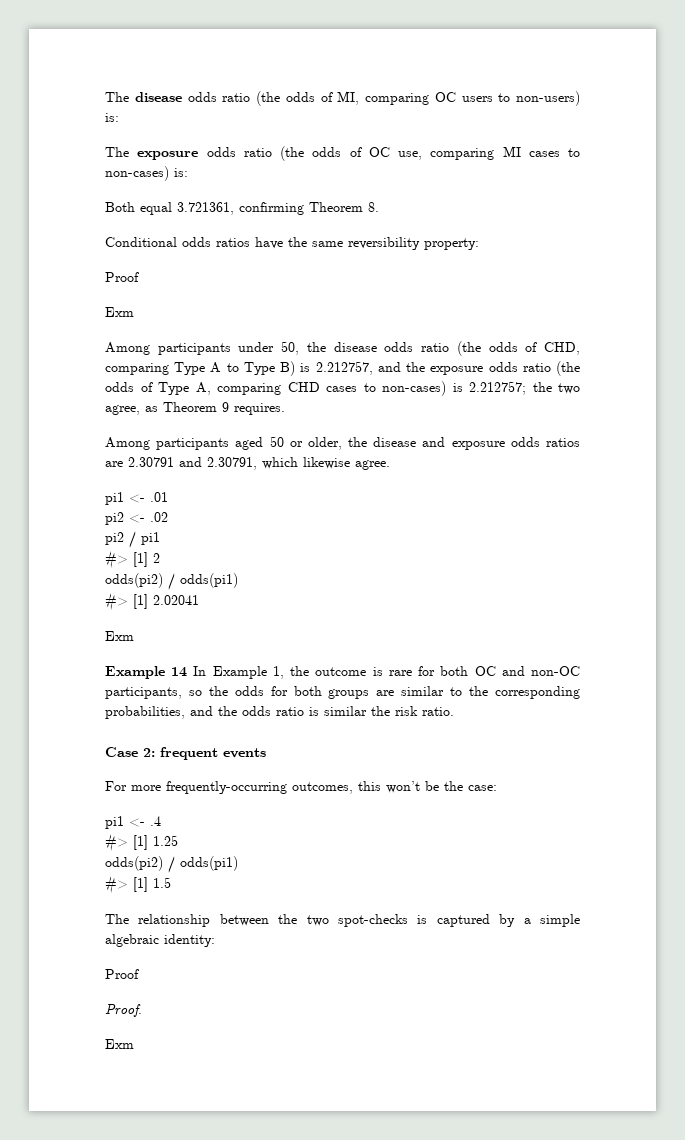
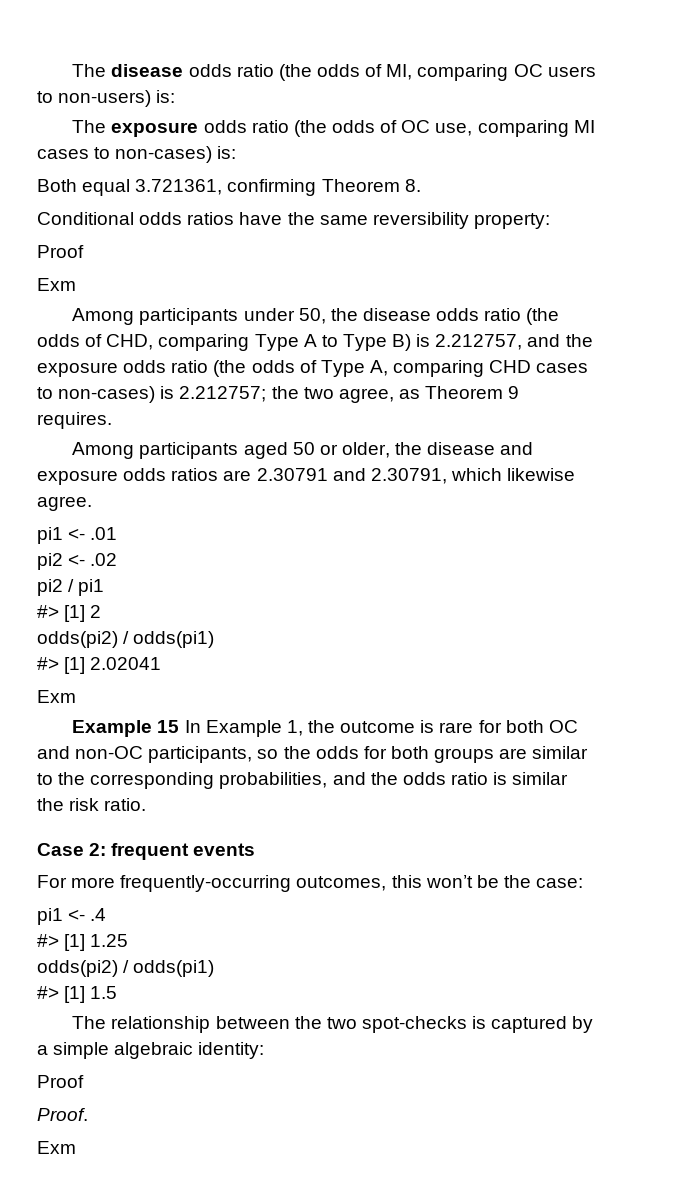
- Example 14 In Example 1, the outcome is rare for both OC and non-OC participants, so the odds for both groups are similar to the corresponding probabilities, and the odds ratio is similar the risk ratio.
+ Example 15 In Example 1, the outcome is rare for both OC and non-OC participants, so the odds for both groups are similar to the corresponding probabilities, and the odds ratio is similar the risk ratio.

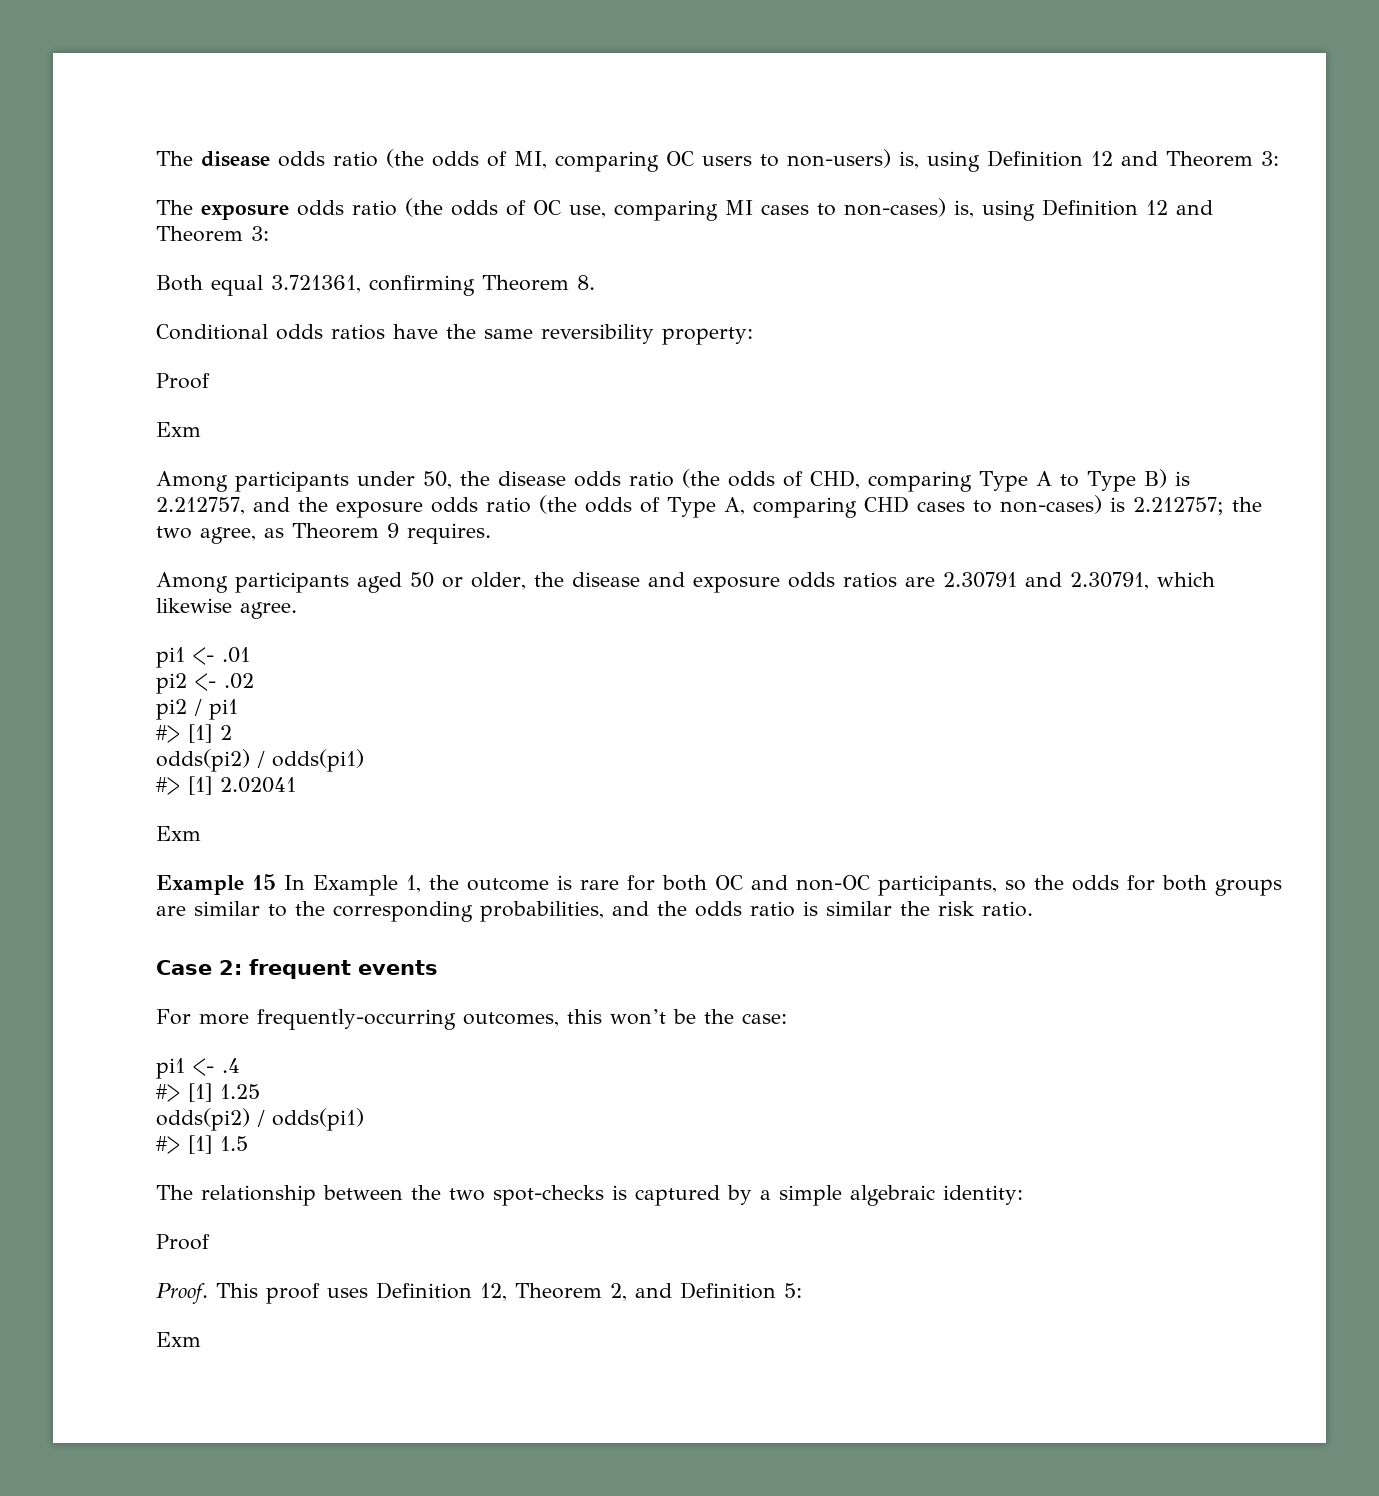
- The disease odds ratio (the odds of MI, comparing OC users to non-users) is:
+ The disease odds ratio (the odds of MI, comparing OC users to non-users) is, using Definition 12 and Theorem 3:
- The exposure odds ratio (the odds of OC use, comparing MI cases to non-cases) is:
+ The exposure odds ratio (the odds of OC use, comparing MI cases to non-cases) is, using Definition 12 and Theorem 3:
+ This proof uses Definition 12, Theorem 2, and Definition 5:

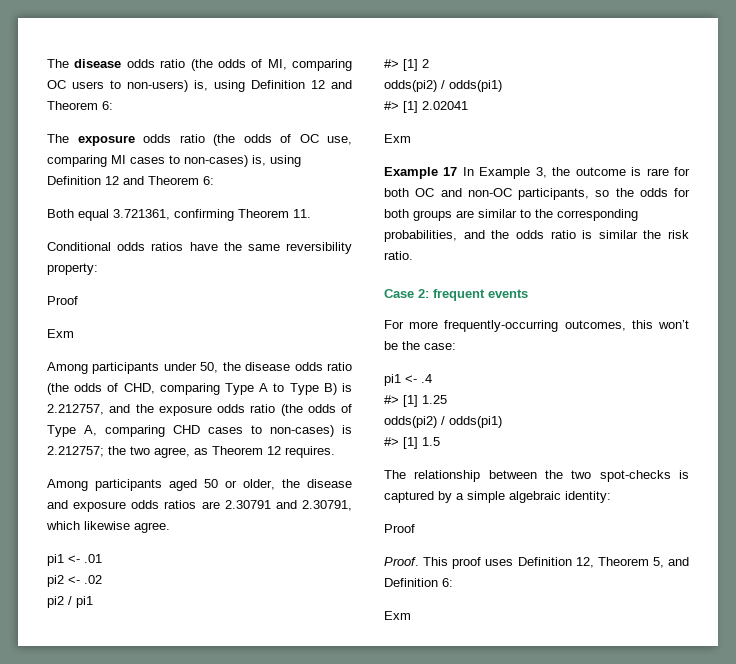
- The disease odds ratio (the odds of MI, comparing OC users to non-users) is, using Definition 12 and Theorem 3:
+ The disease odds ratio (the odds of MI, comparing OC users to non-users) is, using Definition 12 and Theorem 6:
- The exposure odds ratio (the odds of OC use, comparing MI cases to non-cases) is, using Definition 12 and Theorem 3:
+ The exposure odds ratio (the odds of OC use, comparing MI cases to non-cases) is, using Definition 12 and Theorem 6:
- Both equal 3.721361, confirming Theorem 8.
+ Both equal 3.721361, confirming Theorem 11.
- Among participants under 50, the disease odds ratio (the odds of CHD, comparing Type A to Type B) is 2.212757, and the exposure odds ratio (the odds of Type A, comparing CHD cases to non-cases) is 2.212757; the two agree, as Theorem 9 requires.
+ Among participants under 50, the disease odds ratio (the odds of CHD, comparing Type A to Type B) is 2.212757, and the exposure odds ratio (the odds of Type A, comparing CHD cases to non-cases) is 2.212757; the two agree, as Theorem 12 requires.
- Example 15 In Example 1, the outcome is rare for both OC and non-OC participants, so the odds for both groups are similar to the corresponding probabilities, and the odds ratio is similar the risk ratio.
+ Example 17 In Example 3, the outcome is rare for both OC and non-OC participants, so the odds for both groups are similar to the corresponding probabilities, and the odds ratio is similar the risk ratio.
- This proof uses Definition 12, Theorem 2, and Definition 5:
+ This proof uses Definition 12, Theorem 5, and Definition 6:

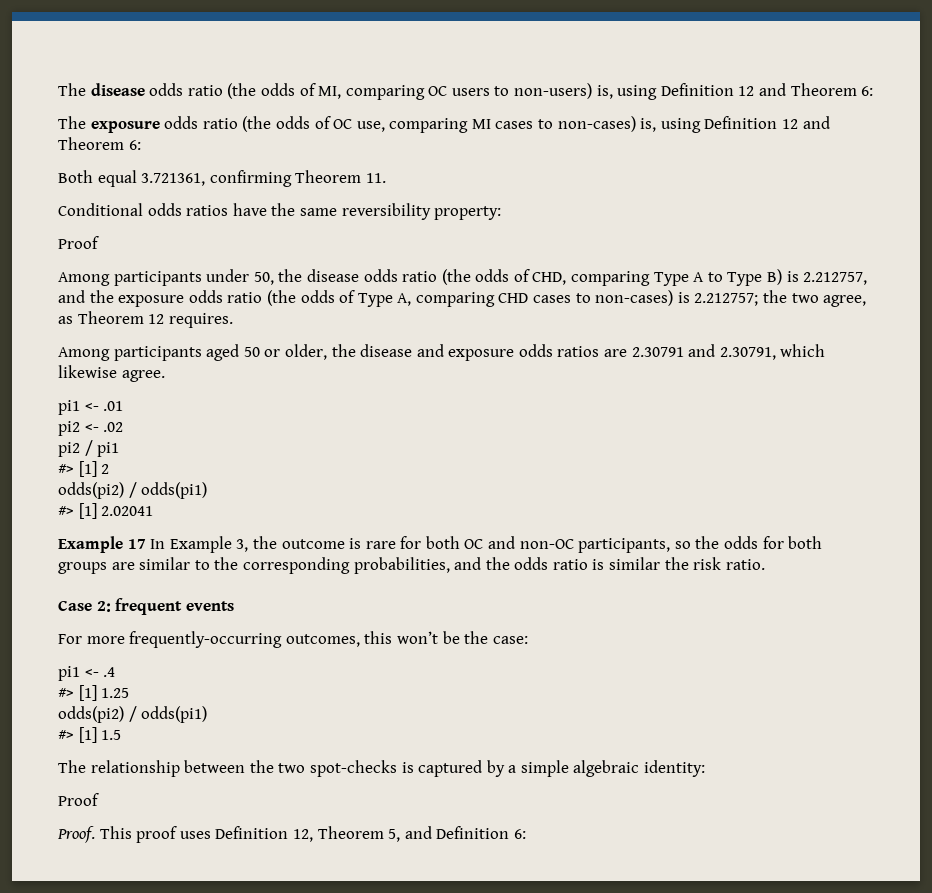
  Conditional odds ratios have the same reversibility property:
  Proof
- Exm
  #> [1] 2.02041
- Exm
  This proof uses Definition 12, Theorem 5, and Definition 6:
- Exm

